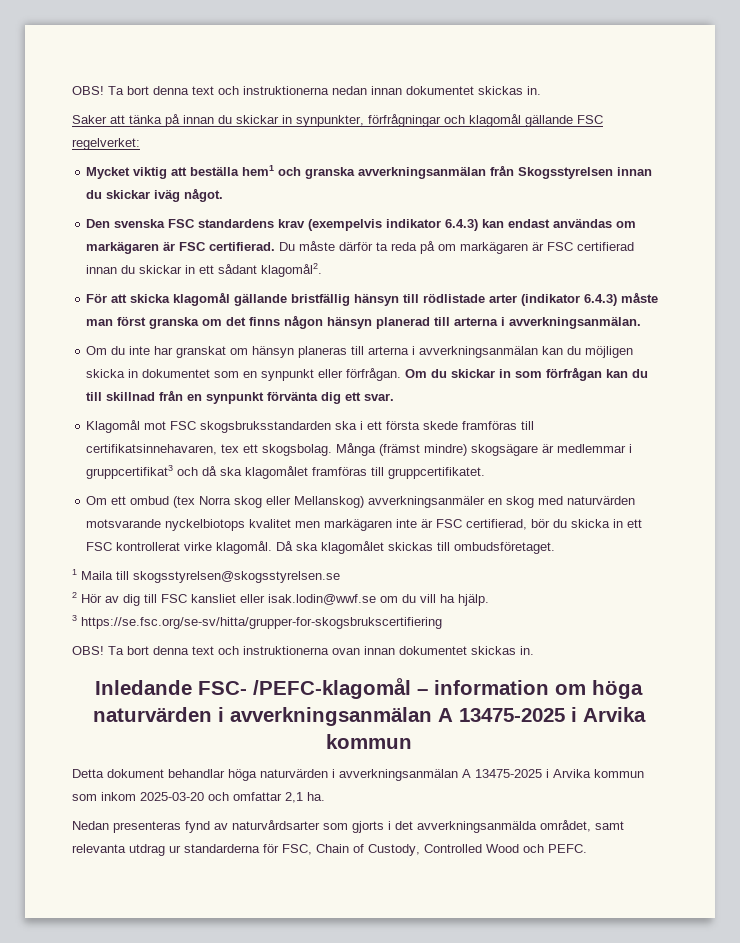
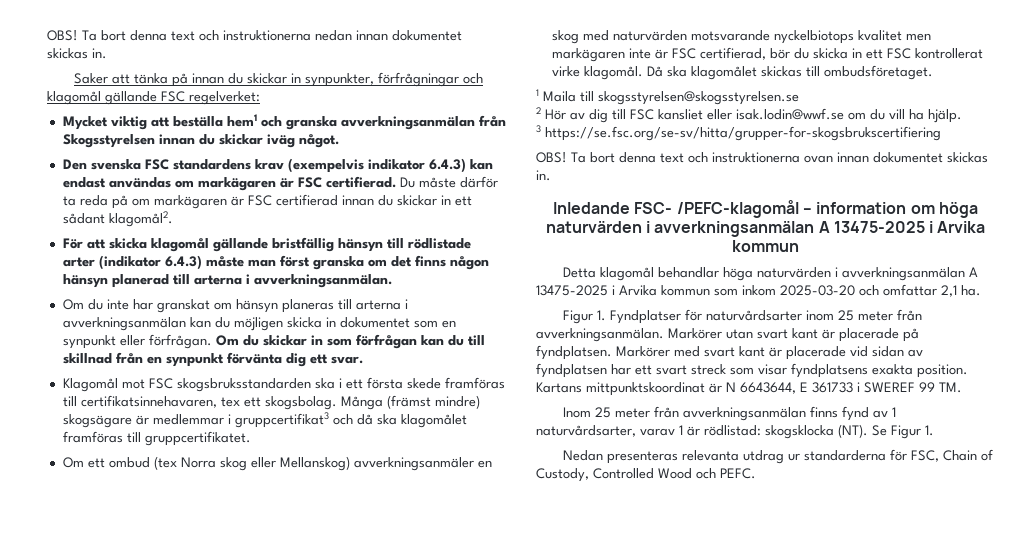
- Detta dokument behandlar höga naturvärden i avverkningsanmälan A 13475-2025 i Arvika kommun som inkom 2025-03-20 och omfattar 2,1 ha.
+ Detta klagomål behandlar höga naturvärden i avverkningsanmälan A 13475-2025 i Arvika kommun som inkom 2025-03-20 och omfattar 2,1 ha.
- Nedan presenteras fynd av naturvårdsarter som gjorts i det avverkningsanmälda området, samt relevanta utdrag ur standarderna för FSC, Chain of Custody, Controlled Wood och PEFC.
+ Figur 1. Fyndplatser för naturvårdsarter inom 25 meter från avverkningsanmälan. Markörer utan svart kant är placerade på fyndplatsen. Markörer med svart kant är placerade vid sidan av fyndplatsen har ett svart streck som visar fyndplatsens exakta position. Kartans mittpunktskoordinat är N 6643644, E 361733 i SWEREF 99 TM.
+ Inom 25 meter från avverkningsanmälan finns fynd av 1 naturvårdsarter, varav 1 är rödlistad: skogsklocka (NT). Se Figur 1.
+ Nedan presenteras relevanta utdrag ur standarderna för FSC, Chain of Custody, Controlled Wood och PEFC.

